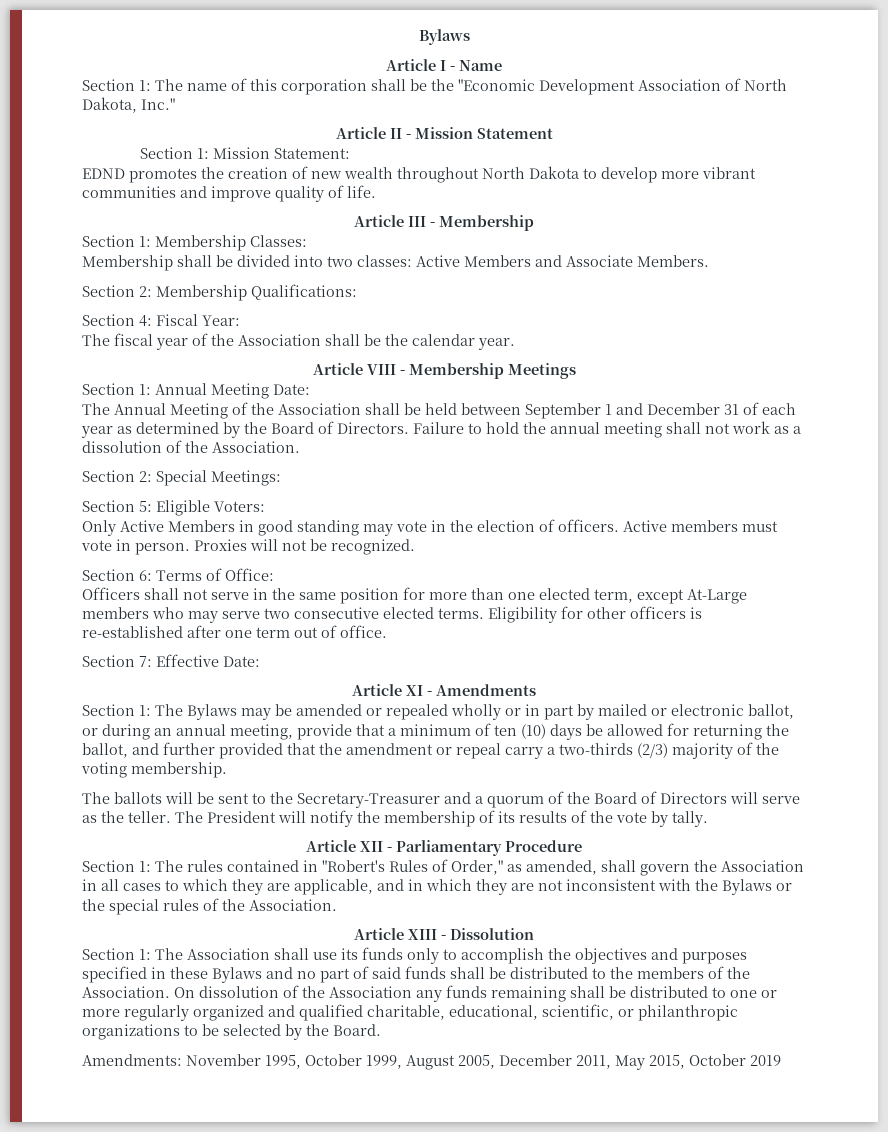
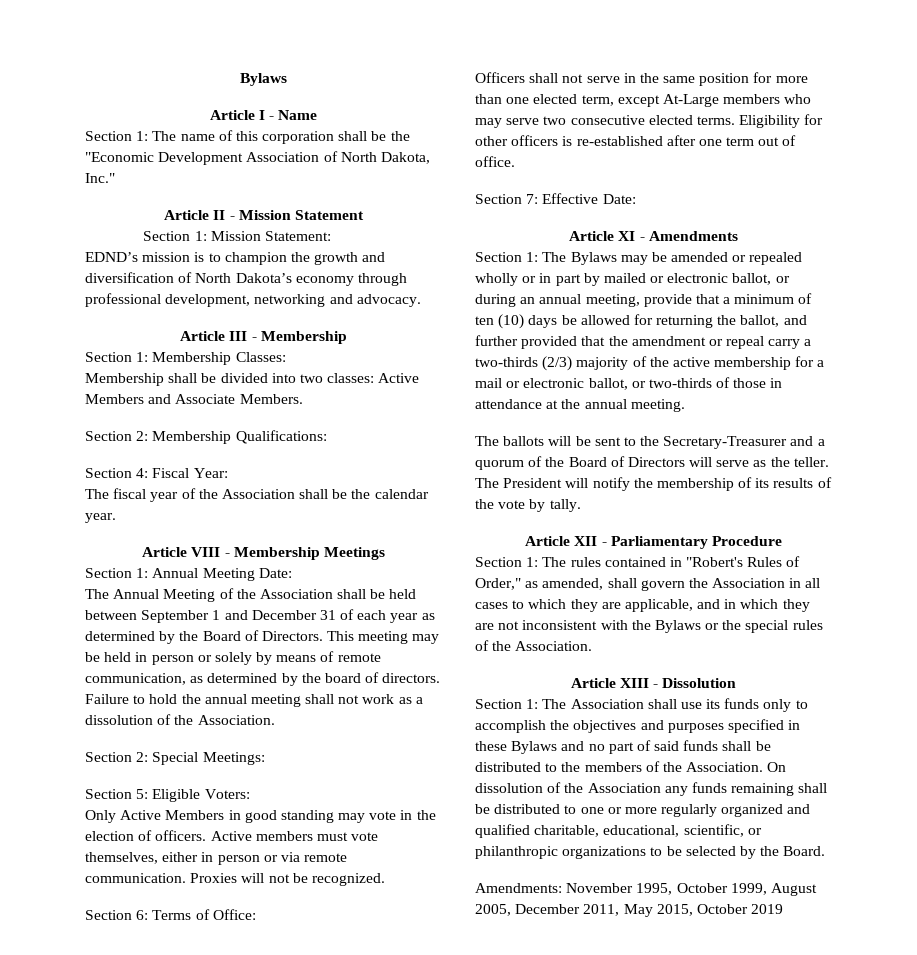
- EDND promotes the creation of new wealth throughout North Dakota to develop more vibrant communities and improve quality of life.
+ EDND’s mission is to champion the growth and diversification of North Dakota’s economy through professional development, networking and advocacy.
+ This meeting may be held in person or solely by means of remote communication, as determined by the board of directors.
- Active members must vote in person.
+ Active members must vote themselves, either in person or via remote communication.
- Section 1: The Bylaws may be amended or repealed wholly or in part by mailed or electronic ballot, or during an annual meeting, provide that a minimum of ten (10) days be allowed for returning the ballot, and further provided that the amendment or repeal carry a two-thirds (2/3) majority of the voting membership.
+ Section 1: The Bylaws may be amended or repealed wholly or in part by mailed or electronic ballot, or during an annual meeting, provide that a minimum of ten (10) days be allowed for returning the ballot, and further provided that the amendment or repeal carry a two-thirds (2/3) majority of the active membership for a mail or electronic ballot, or two-thirds of those in attendance at the annual meeting.

